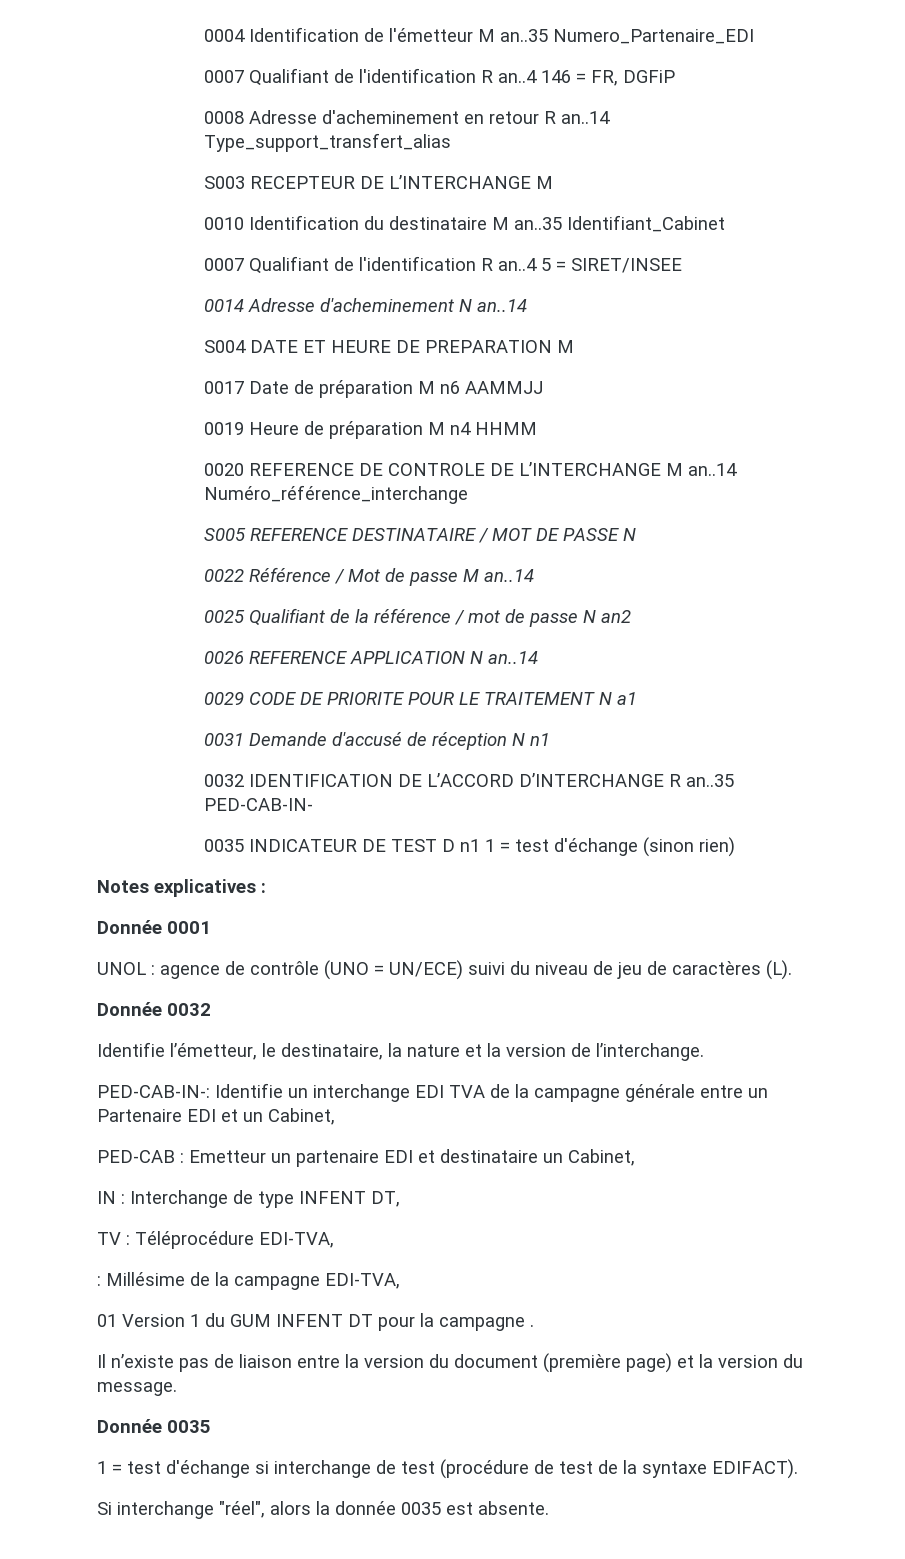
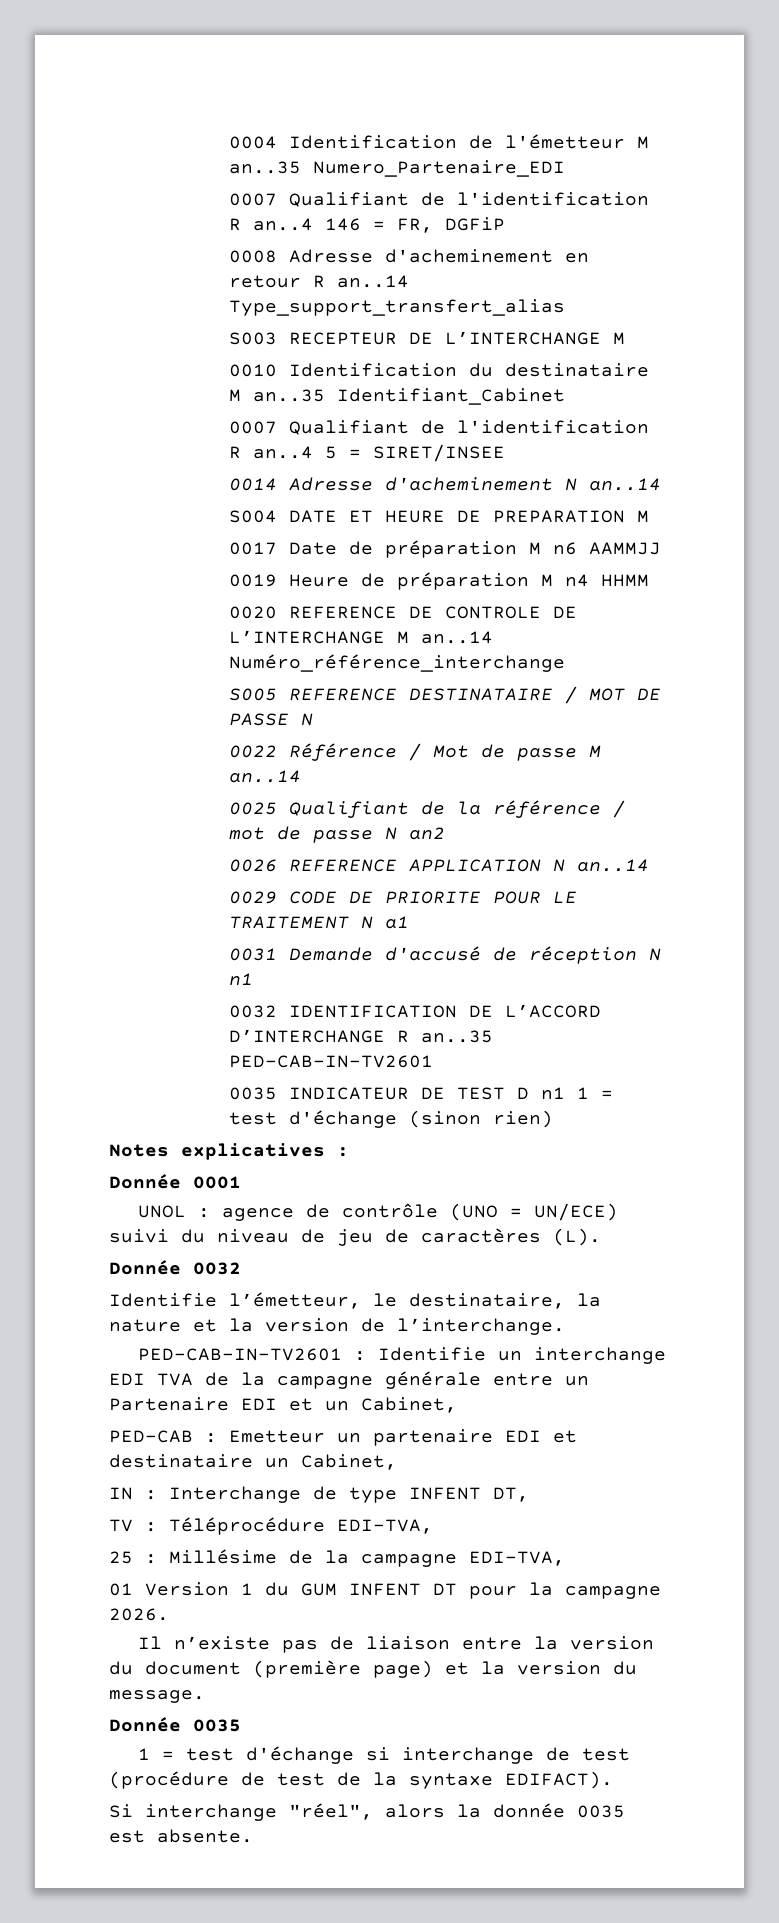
- 0032 IDENTIFICATION DE L’ACCORD D’INTERCHANGE R an..35 PED-CAB-IN-
+ 0032 IDENTIFICATION DE L’ACCORD D’INTERCHANGE R an..35 PED-CAB-IN-TV2601
- PED-CAB-IN-: Identifie un interchange EDI TVA de la campagne générale entre un Partenaire EDI et un Cabinet,
+ PED-CAB-IN-TV2601 : Identifie un interchange EDI TVA de la campagne générale entre un Partenaire EDI et un Cabinet,
- : Millésime de la campagne EDI-TVA,
+ 25 : Millésime de la campagne EDI-TVA,
- 01 Version 1 du GUM INFENT DT pour la campagne .
+ 01 Version 1 du GUM INFENT DT pour la campagne 2026.

